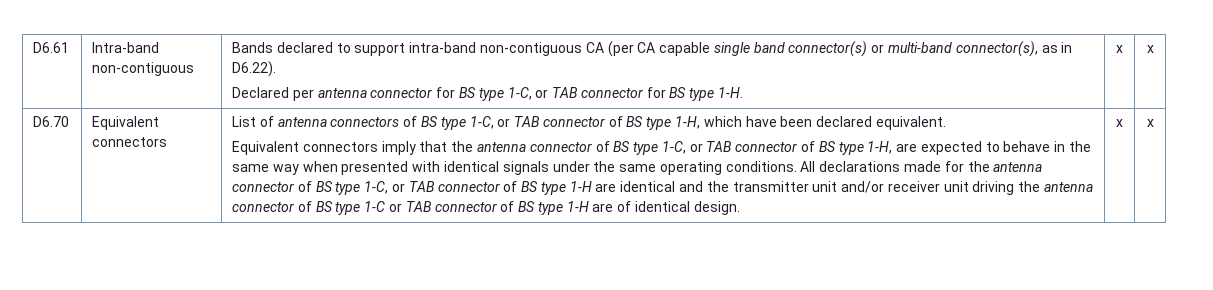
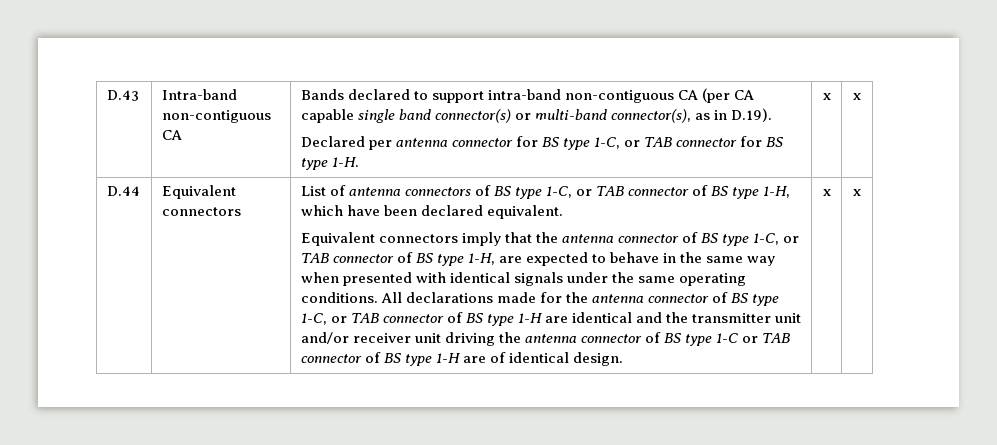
- D6.61 | Intra-band non-contiguous | Bands declared to support intra-band non-contiguous CA (per CA capable single band connector(s) or multi-band connector(s), as in D6.22).
+ D.43 | Intra-band non-contiguous CA | Bands declared to support intra-band non-contiguous CA (per CA capable single band connector(s) or multi-band connector(s), as in D.19).
- D6.70
+ D.44

